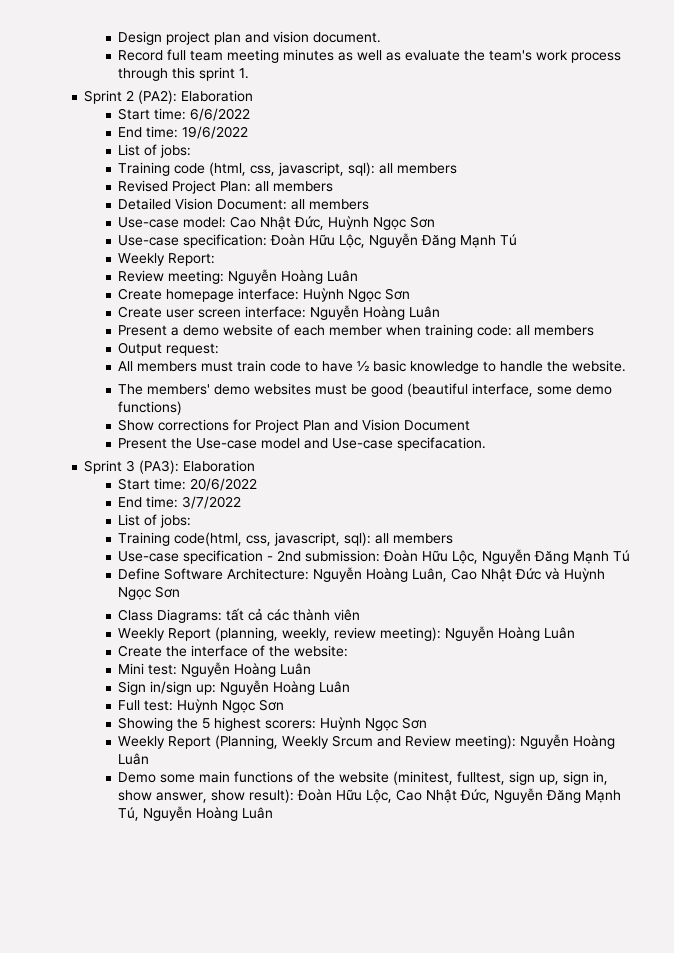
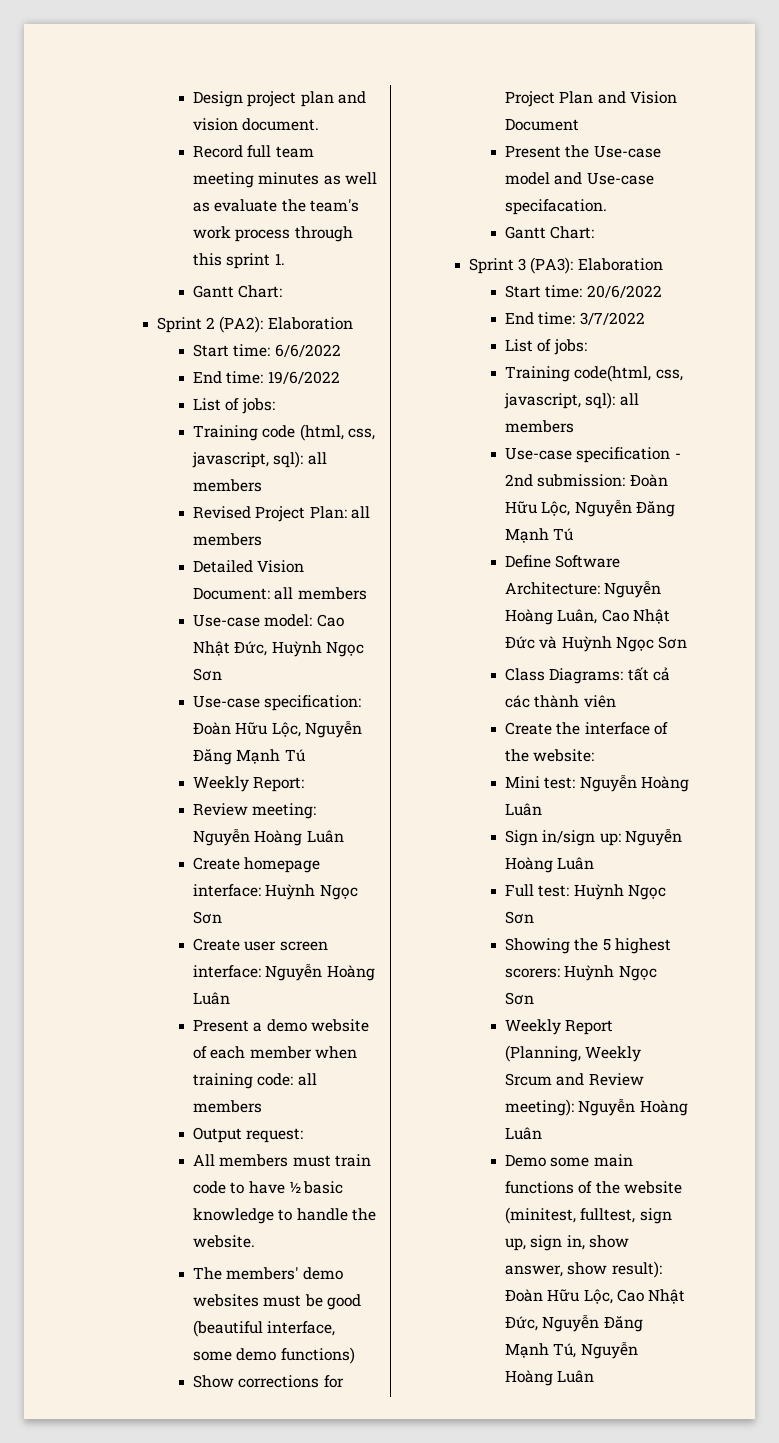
  Record full team meeting minutes as well as evaluate the team's work process through this sprint 1.
+ Gantt Chart:
  Present the Use-case model and Use-case specifacation.
+ Gantt Chart:
- Weekly Report (planning, weekly, review meeting): Nguyễn Hoàng Luân

